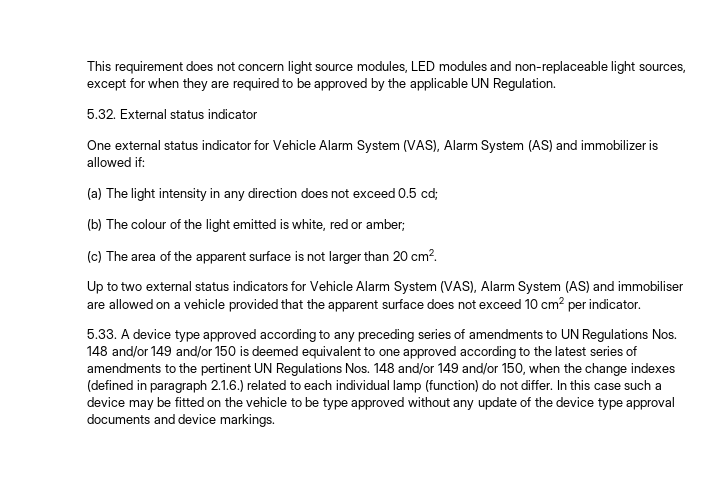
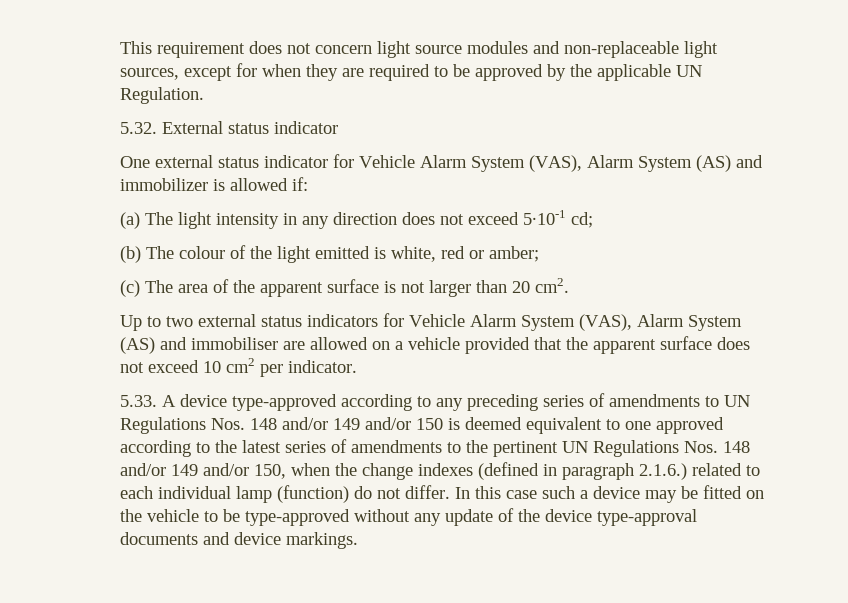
- This requirement does not concern light source modules, LED modules and non-replaceable light sources, except for when they are required to be approved by the applicable UN Regulation.
+ This requirement does not concern light source modules and non-replaceable light sources, except for when they are required to be approved by the applicable UN Regulation.
- (a) The light intensity in any direction does not exceed 0.5 cd;
+ (a) The light intensity in any direction does not exceed 5∙10-1 cd;
- 5.33. A device type approved according to any preceding series of amendments to UN Regulations Nos. 148 and/or 149 and/or 150 is deemed equivalent to one approved according to the latest series of amendments to the pertinent UN Regulations Nos. 148 and/or 149 and/or 150, when the change indexes (defined in paragraph 2.1.6.) related to each individual lamp (function) do not differ.
+ 5.33. A device type-approved according to any preceding series of amendments to UN Regulations Nos. 148 and/or 149 and/or 150 is deemed equivalent to one approved according to the latest series of amendments to the pertinent UN Regulations Nos. 148 and/or 149 and/or 150, when the change indexes (defined in paragraph 2.1.6.) related to each individual lamp (function) do not differ.
- In this case such a device may be fitted on the vehicle to be type approved without any update of the device type approval documents and device markings.
+ In this case such a device may be fitted on the vehicle to be type-approved without any update of the device type-approval documents and device markings.

